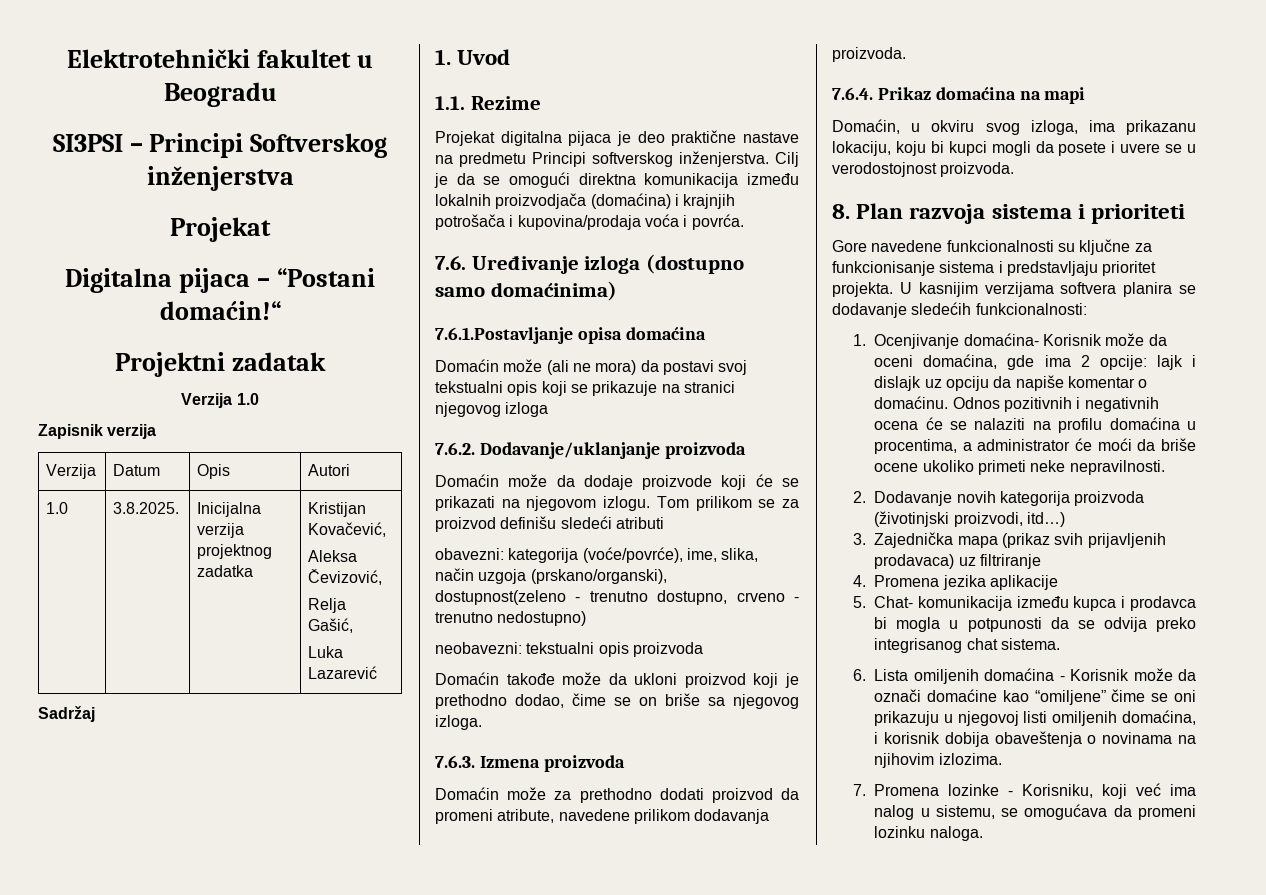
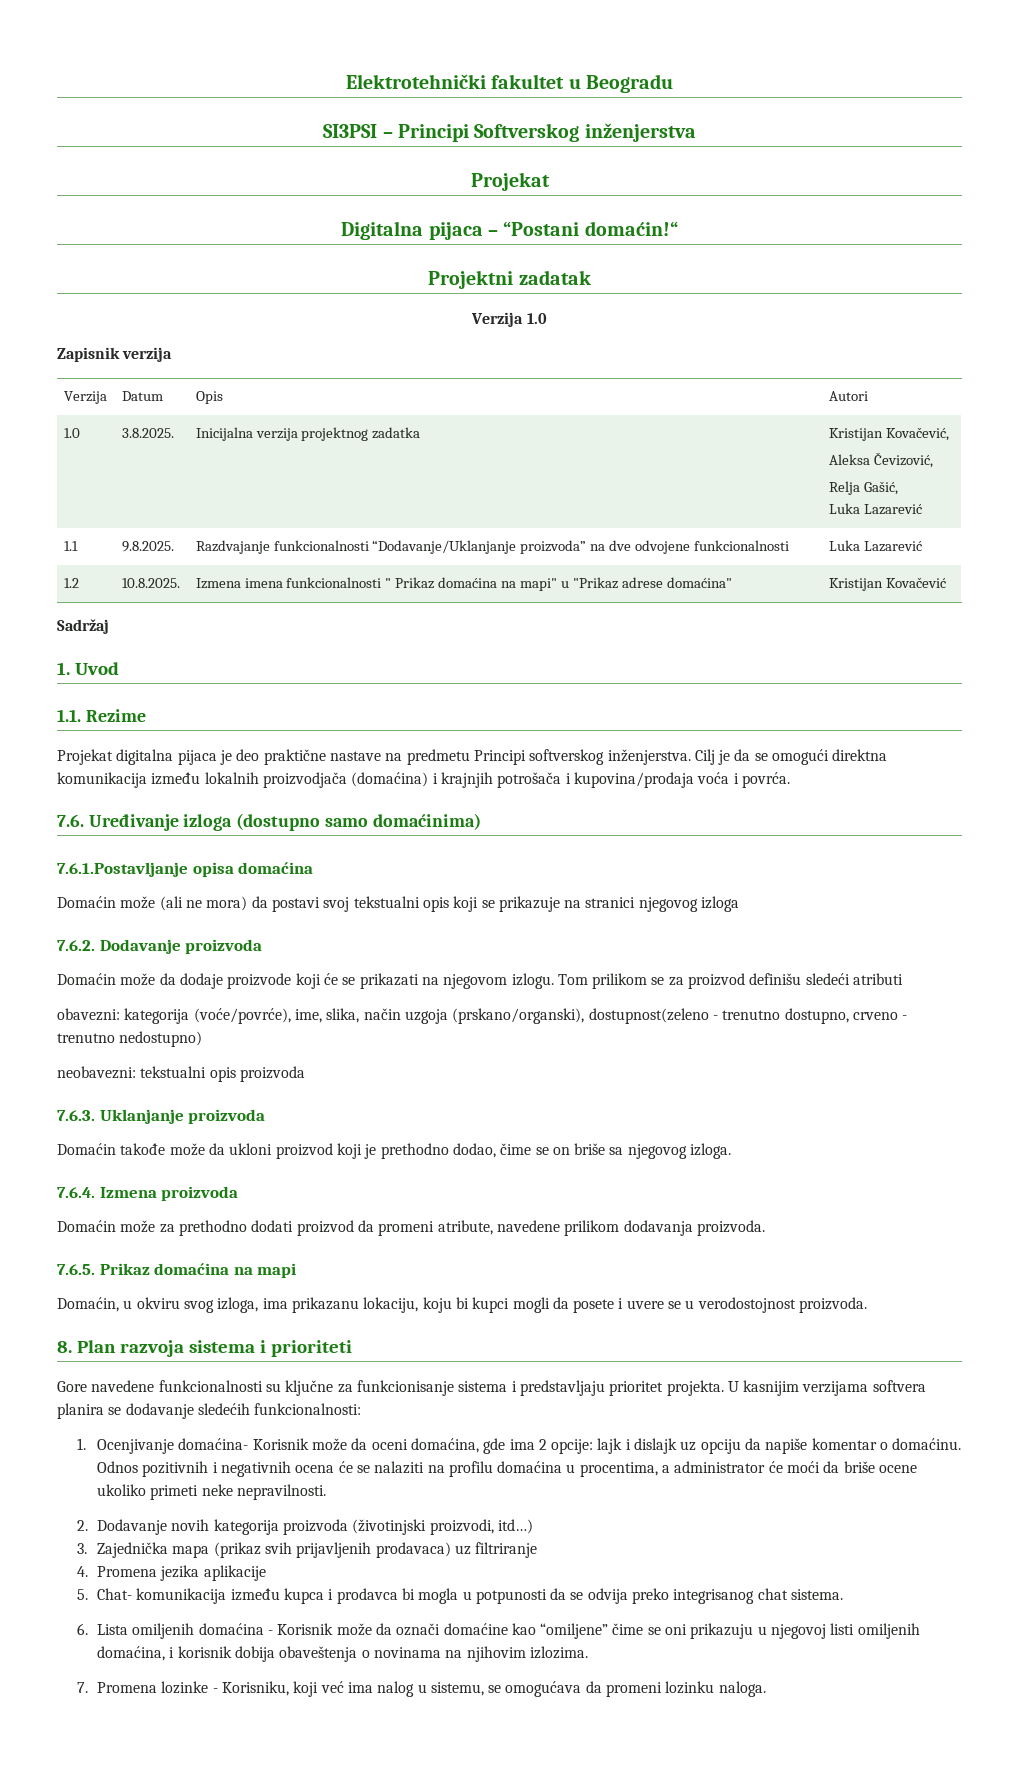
+ 1.1 | 9.8.2025. | Razdvajanje funkcionalnosti “Dodavanje/Uklanjanje proizvoda” na dve odvojene funkcionalnosti | Luka Lazarević
+ 1.2 | 10.8.2025. | Izmena imena funkcionalnosti " Prikaz domaćina na mapi" u "Prikaz adrese domaćina" | Kristijan Kovačević
- 7.6.2. Dodavanje/uklanjanje proizvoda
+ 7.6.2. Dodavanje proizvoda
+ 7.6.3. Uklanjanje proizvoda
- 7.6.3. Izmena proizvoda
+ 7.6.4. Izmena proizvoda
- 7.6.4. Prikaz domaćina na mapi
+ 7.6.5. Prikaz domaćina na mapi

